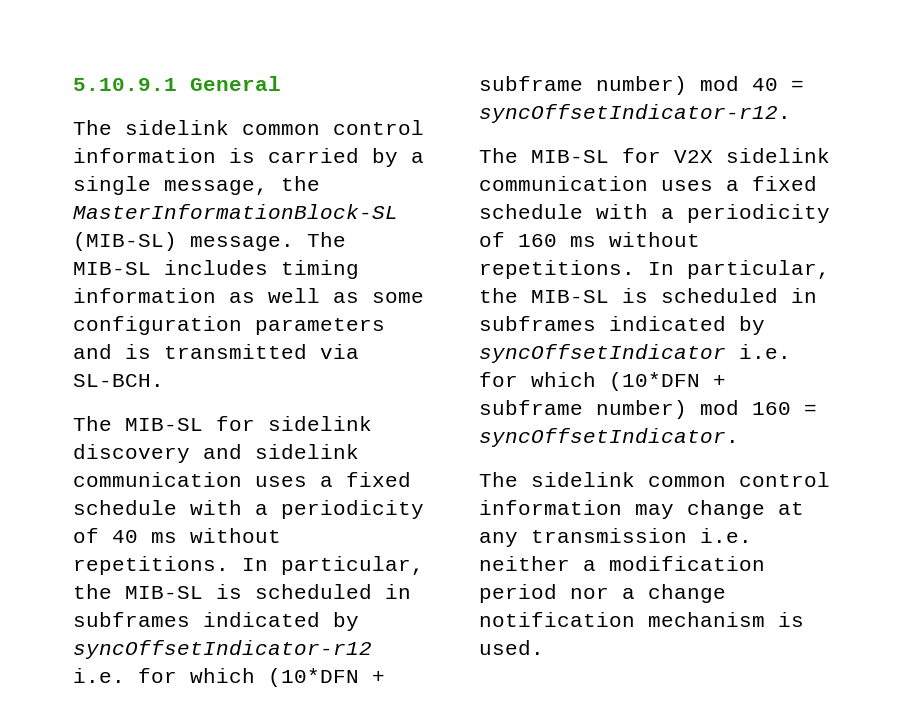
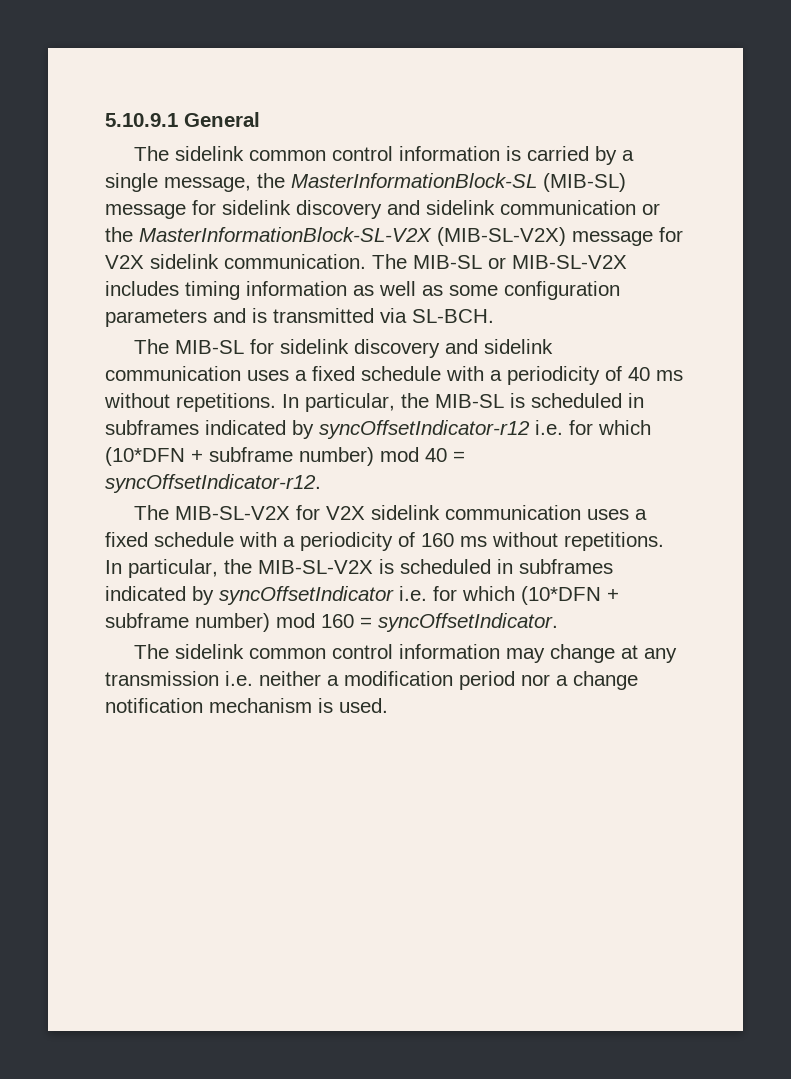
- The sidelink common control information is carried by a single message, the MasterInformationBlock-SL (MIB-SL) message. The MIB-SL includes timing information as well as some configuration parameters and is transmitted via SL-BCH.
+ The sidelink common control information is carried by a single message, the MasterInformationBlock-SL (MIB-SL) message for sidelink discovery and sidelink communication or the MasterInformationBlock-SL-V2X (MIB-SL-V2X) message for V2X sidelink communication. The MIB-SL or MIB-SL-V2X includes timing information as well as some configuration parameters and is transmitted via SL-BCH.
- The MIB-SL for V2X sidelink communication uses a fixed schedule with a periodicity of 160 ms without repetitions.
+ The MIB-SL-V2X for V2X sidelink communication uses a fixed schedule with a periodicity of 160 ms without repetitions.
- In particular, the MIB-SL is scheduled in subframes indicated by syncOffsetIndicator i.e. for which (10*DFN + subframe number) mod 160 = syncOffsetIndicator.
+ In particular, the MIB-SL-V2X is scheduled in subframes indicated by syncOffsetIndicator i.e. for which (10*DFN + subframe number) mod 160 = syncOffsetIndicator.

